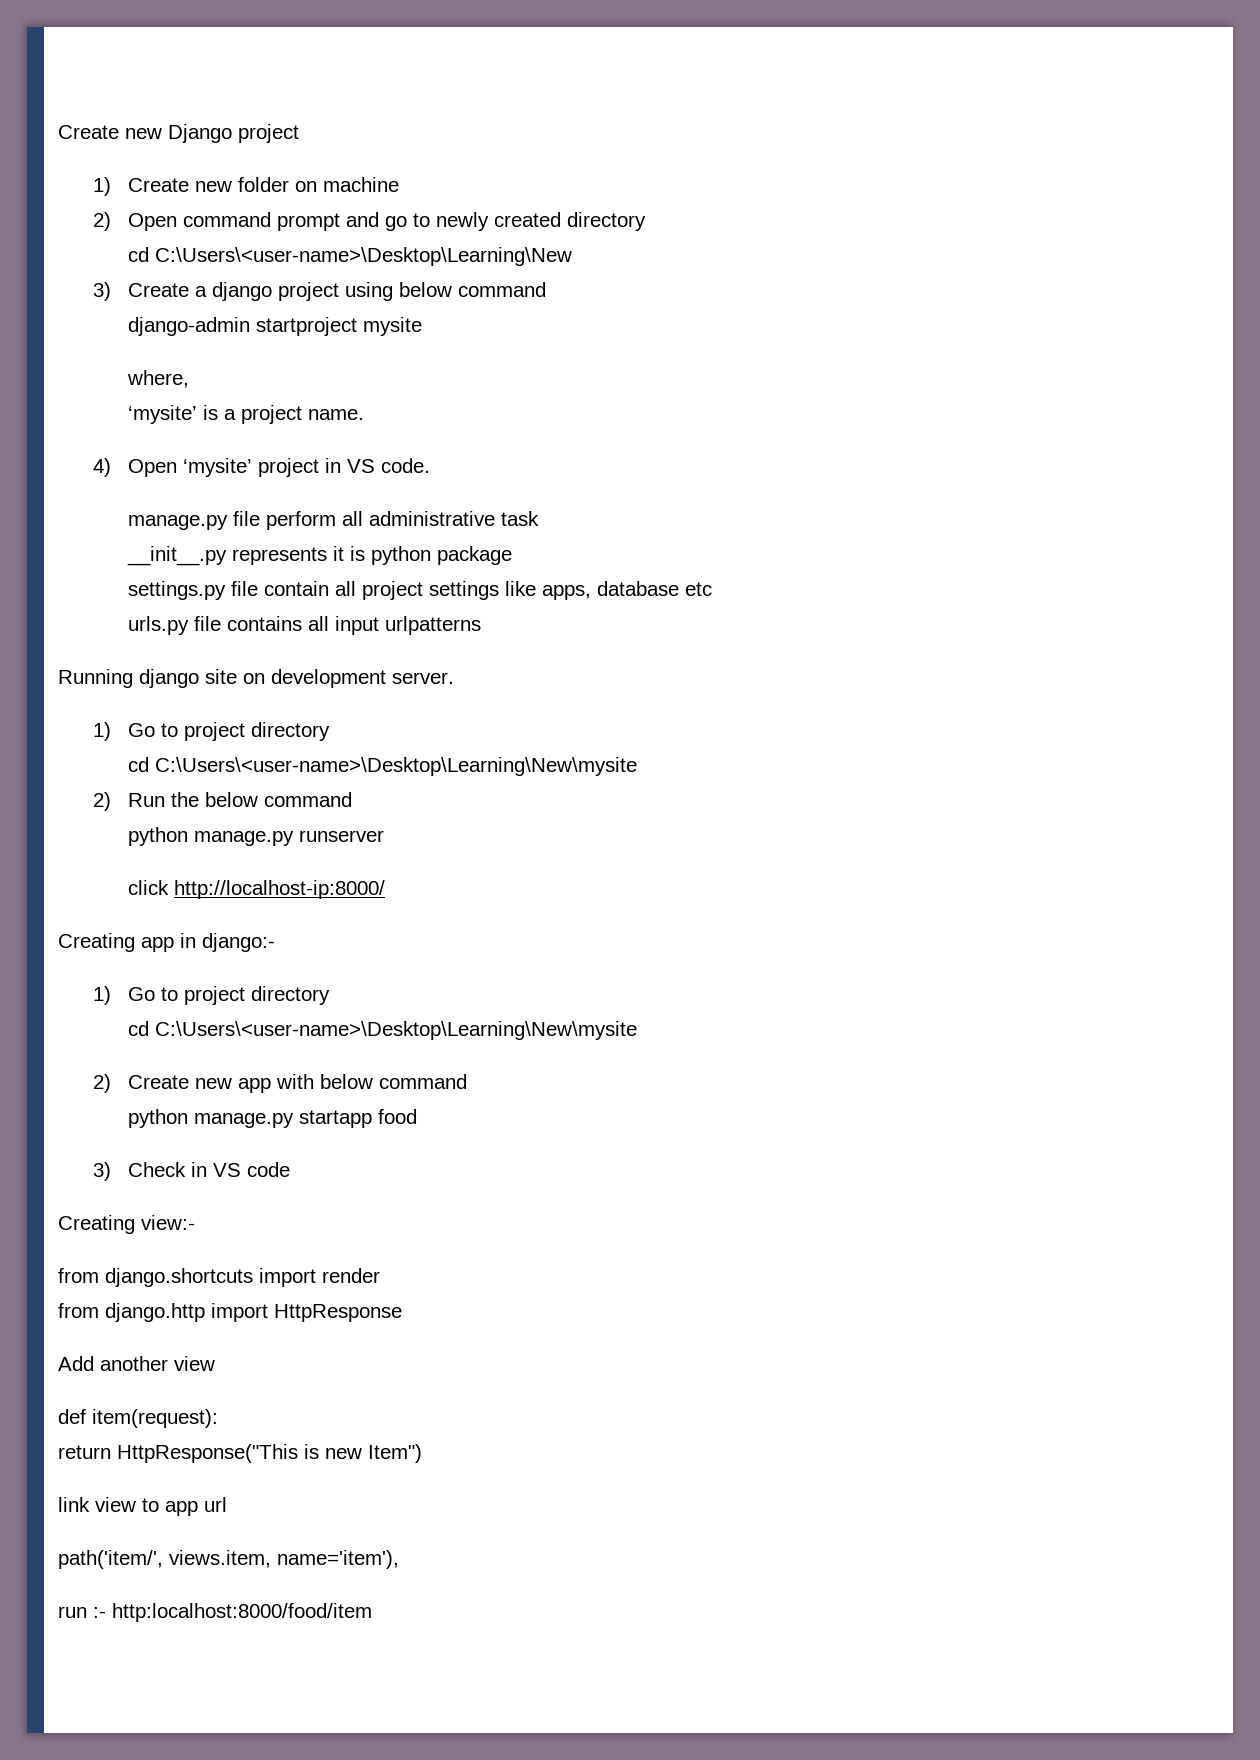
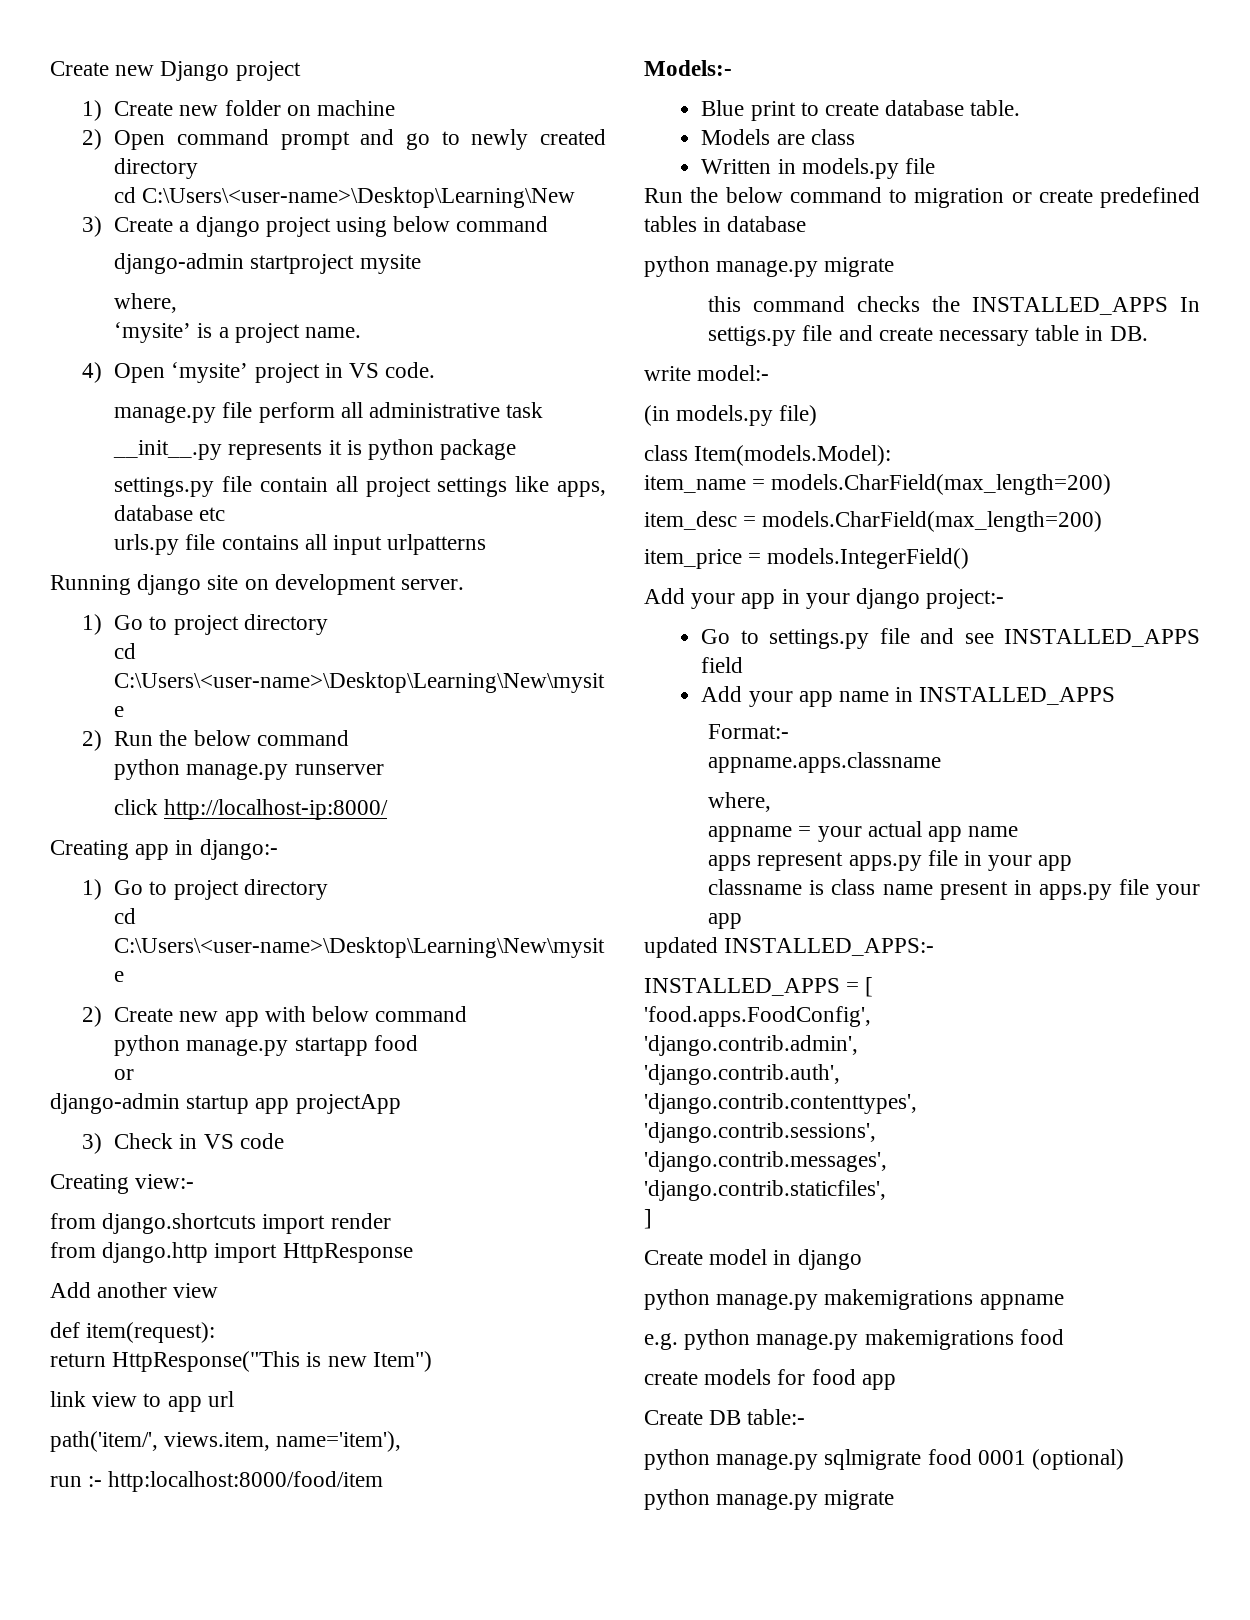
  python manage.py startapp food
+ or
+ django-admin startup app projectApp
+ Models:-
+ Blue print to create database table.
+ Models are class
+ Written in models.py file
+ Run the below command to migration or create predefined tables in database
+ python manage.py migrate
+ this command checks the INSTALLED_APPS In settigs.py file and create necessary table in DB.
+ write model:-
+ (in models.py file)
+ class Item(models.Model):
+ item_name = models.CharField(max_length=200)
+ item_desc = models.CharField(max_length=200)
+ item_price = models.IntegerField()
+ Add your app in your django project:-
+ Go to settings.py file and see INSTALLED_APPS field
+ Add your app name in INSTALLED_APPS
+ Format:-
+ appname.apps.classname
+ where,
+ appname = your actual app name
+ apps represent apps.py file in your app
+ classname is class name present in apps.py file your app
+ updated INSTALLED_APPS:-
+ INSTALLED_APPS = [
+ 'food.apps.FoodConfig',
+ 'django.contrib.admin',
+ 'django.contrib.auth',
+ 'django.contrib.contenttypes',
+ 'django.contrib.sessions',
+ 'django.contrib.messages',
+ 'django.contrib.staticfiles',
+ ]
+ Create model in django
+ python manage.py makemigrations appname
+ e.g. python manage.py makemigrations food
+ create models for food app
+ Create DB table:-
+ python manage.py sqlmigrate food 0001 (optional)
+ python manage.py migrate

